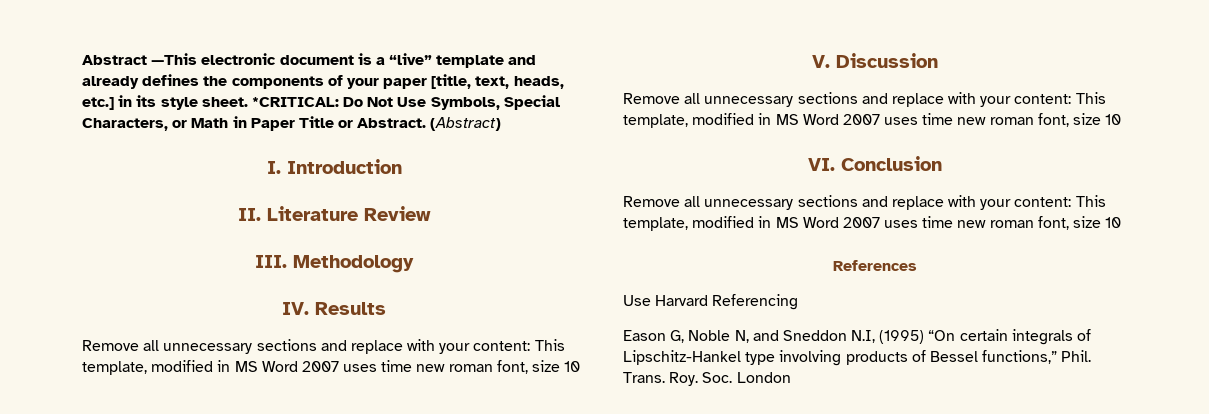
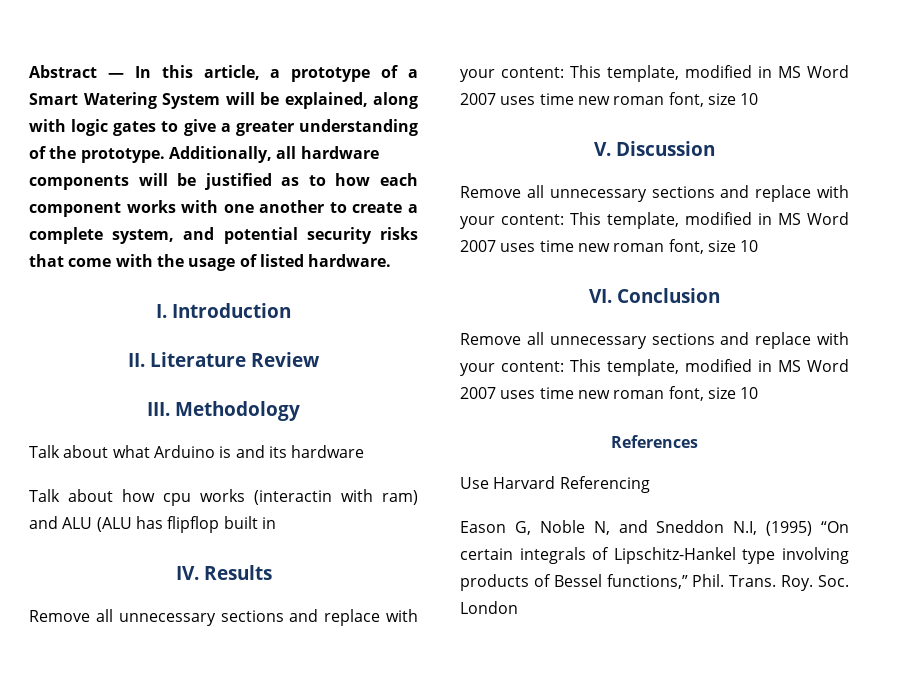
- Abstract —This electronic document is a “live” template and already defines the components of your paper [title, text, heads, etc.] in its style sheet. *CRITICAL: Do Not Use Symbols, Special Characters, or Math in Paper Title or Abstract. (Abstract)
+ Abstract — In this article, a prototype of a Smart Watering System will be explained, along with logic gates to give a greater understanding of the prototype. Additionally, all hardware components will be justified as to how each component works with one another to create a complete system, and potential security risks that come with the usage of listed hardware.
+ Talk about what Arduino is and its hardware
+ Talk about how cpu works (interactin with ram) and ALU (ALU has flipflop built in

